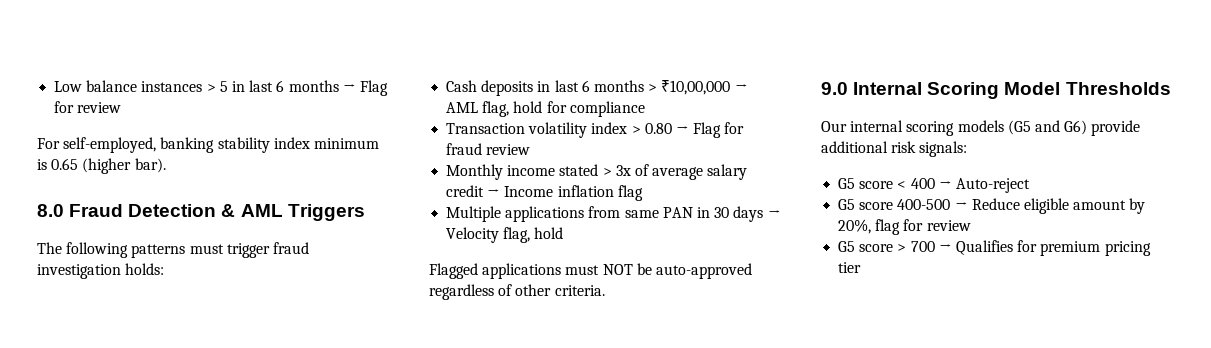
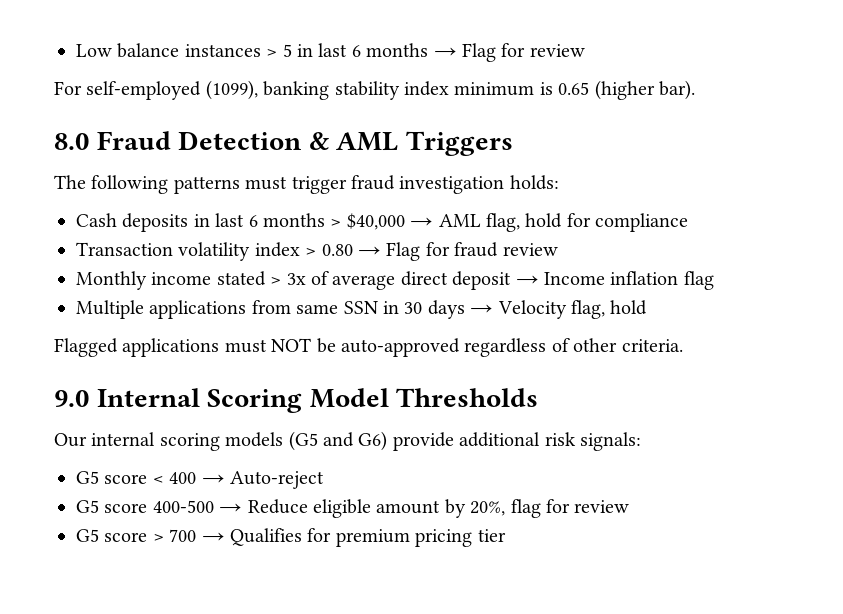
- For self-employed, banking stability index minimum is 0.65 (higher bar).
+ For self-employed (1099), banking stability index minimum is 0.65 (higher bar).
- Cash deposits in last 6 months > ₹10,00,000 → AML flag, hold for compliance
+ Cash deposits in last 6 months > $40,000 → AML flag, hold for compliance
- Monthly income stated > 3x of average salary credit → Income inflation flag
+ Monthly income stated > 3x of average direct deposit → Income inflation flag
- Multiple applications from same PAN in 30 days → Velocity flag, hold
+ Multiple applications from same SSN in 30 days → Velocity flag, hold

